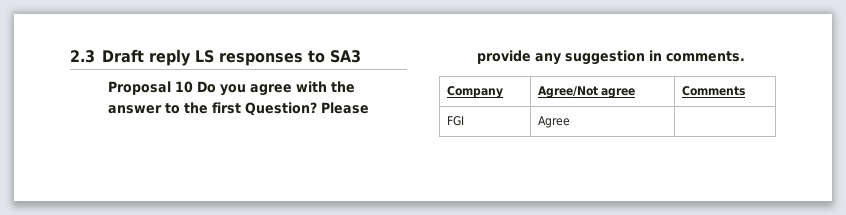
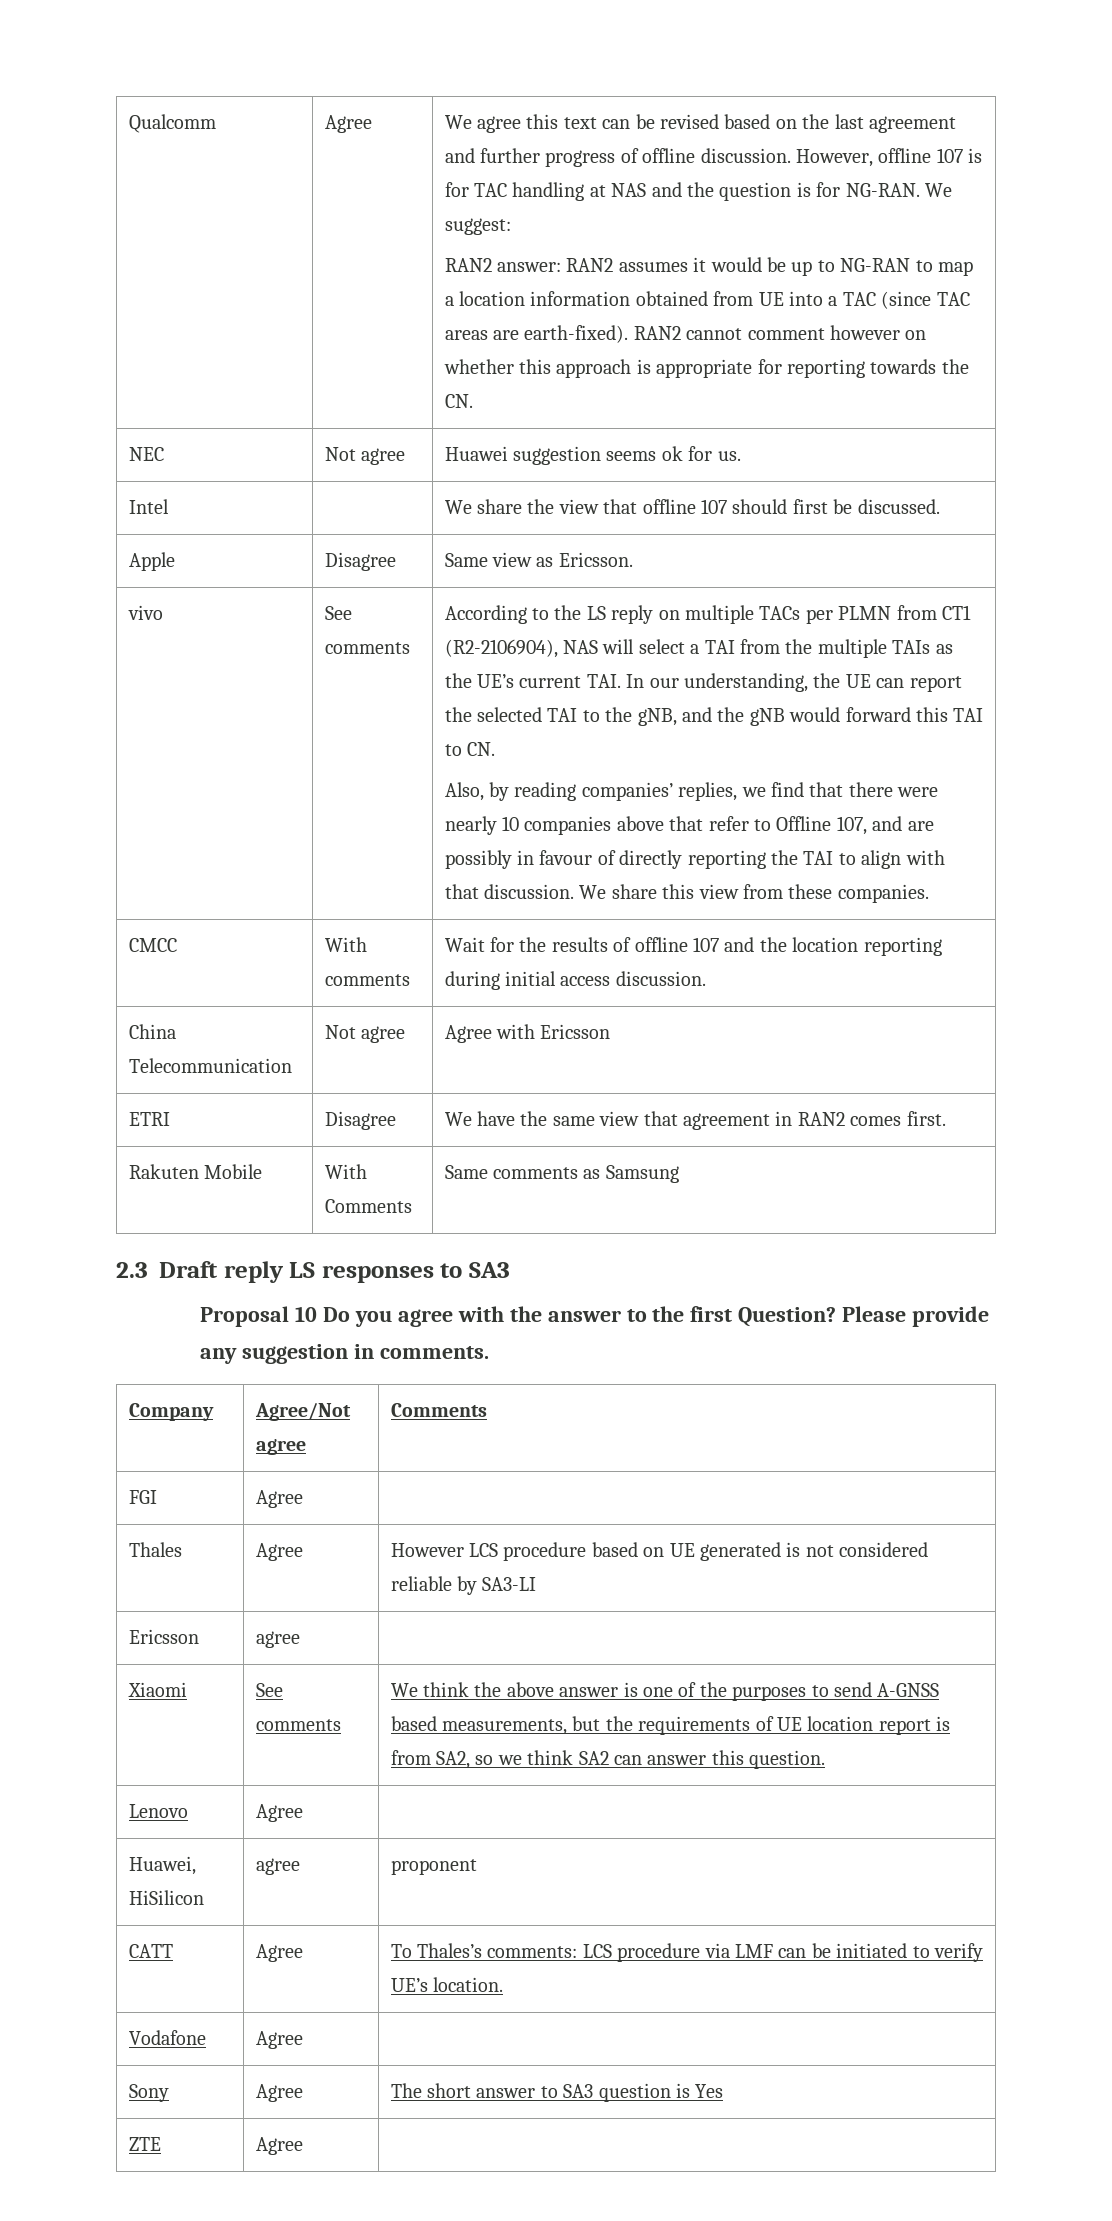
+ Qualcomm | Agree | We agree this text can be revised based on the last agreement and further progress of offline discussion. However, offline 107 is for TAC handling at NAS and the question is for NG-RAN. We suggest:
+ RAN2 answer: RAN2 assumes it would be up to NG-RAN to map a location information obtained from UE into a TAC (since TAC areas are earth-fixed). RAN2 cannot comment however on whether this approach is appropriate for reporting towards the CN.
+ NEC | Not agree | Huawei suggestion seems ok for us.
+ Intel | | We share the view that offline 107 should first be discussed.
+ Apple | Disagree | Same view as Ericsson.
+ vivo | See comments | According to the LS reply on multiple TACs per PLMN from CT1 (R2-2106904), NAS will select a TAI from the multiple TAIs as the UE’s current TAI. In our understanding, the UE can report the selected TAI to the gNB, and the gNB would forward this TAI to CN.
+ Also, by reading companies’ replies, we find that there were nearly 10 companies above that refer to Offline 107, and are possibly in favour of directly reporting the TAI to align with that discussion. We share this view from these companies.
+ CMCC | With comments | Wait for the results of offline 107 and the location reporting during initial access discussion.
+ China Telecommunication | Not agree | Agree with Ericsson
+ ETRI | Disagree | We have the same view that agreement in RAN2 comes first.
+ Rakuten Mobile | With Comments | Same comments as Samsung
+ Thales | Agree | However LCS procedure based on UE generated is not considered reliable by SA3-LI
+ Ericsson | agree |
+ Xiaomi | See comments | We think the above answer is one of the purposes to send A-GNSS based measurements, but the requirements of UE location report is from SA2, so we think SA2 can answer this question.
+ Lenovo | Agree |
+ Huawei, HiSilicon | agree | proponent
+ CATT | Agree | To Thales’s comments: LCS procedure via LMF can be initiated to verify UE’s location.
+ Vodafone | Agree |
+ Sony | Agree | The short answer to SA3 question is Yes
+ ZTE | Agree |

